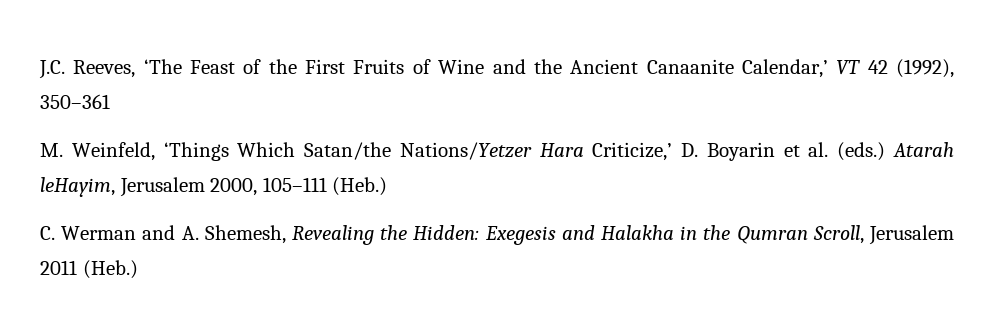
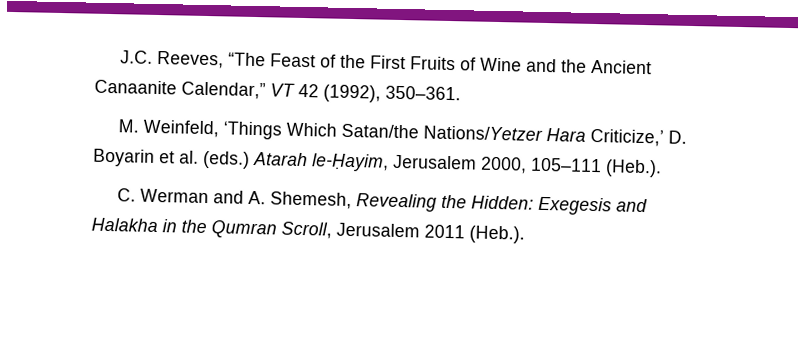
- J.C. Reeves, ‘The Feast of the First Fruits of Wine and the Ancient Canaanite Calendar,’ VT 42 (1992), 350–361
+ J.C. Reeves, “The Feast of the First Fruits of Wine and the Ancient Canaanite Calendar,” VT 42 (1992), 350–361.
- M. Weinfeld, ‘Things Which Satan/the Nations/Yetzer Hara Criticize,’ D. Boyarin et al. (eds.) Atarah leHayim, Jerusalem 2000, 105–111 (Heb.)
+ M. Weinfeld, ‘Things Which Satan/the Nations/Yetzer Hara Criticize,’ D. Boyarin et al. (eds.) Atarah le-Ḥayim, Jerusalem 2000, 105–111 (Heb.).
- C. Werman and A. Shemesh, Revealing the Hidden: Exegesis and Halakha in the Qumran Scroll, Jerusalem 2011 (Heb.)
+ C. Werman and A. Shemesh, Revealing the Hidden: Exegesis and Halakha in the Qumran Scroll, Jerusalem 2011 (Heb.).

